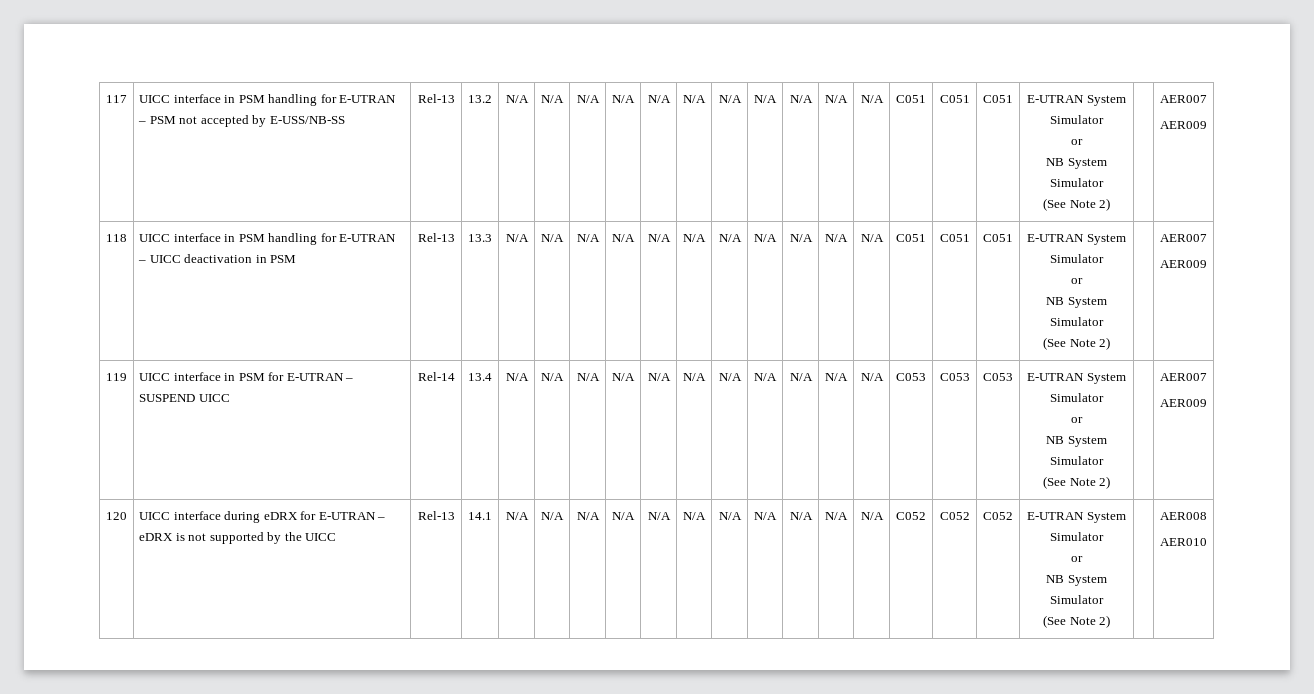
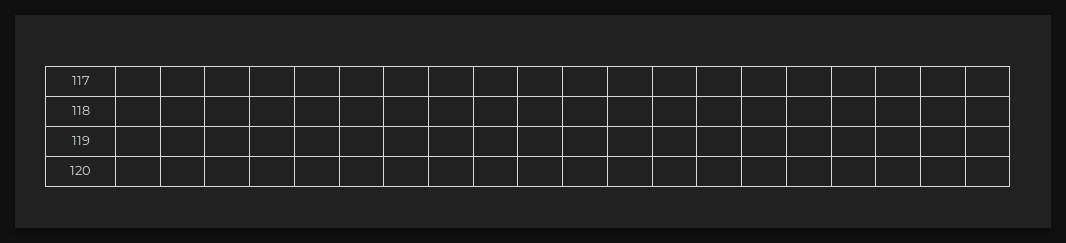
- UICC interface in PSM handling for E-UTRAN – PSM not accepted by E-USS/NB-SS | Rel-13 | 13.2 | N/A | N/A | N/A | N/A | N/A | N/A | N/A | N/A | N/A | N/A | N/A | C051 | C051 | C051 | E-UTRAN System Simulator
- or
- NB System Simulator
- (See Note 2) | | AER007
- AER009
- 118 | UICC interface in PSM handling for E-UTRAN – UICC deactivation in PSM | Rel-13 | 13.3 | N/A | N/A | N/A | N/A | N/A | N/A | N/A | N/A | N/A | N/A | N/A | C051 | C051 | C051 | E-UTRAN System Simulator
- or
- NB System Simulator
- (See Note 2) | | AER007
- AER009
- 119 | UICC interface in PSM for E-UTRAN – SUSPEND UICC | Rel-14 | 13.4 | N/A | N/A | N/A | N/A | N/A | N/A | N/A | N/A | N/A | N/A | N/A | C053 | C053 | C053 | E-UTRAN System Simulator
- or
- NB System Simulator
- (See Note 2) | | AER007
- AER009
- 120 | UICC interface during eDRX for E-UTRAN – eDRX is not supported by the UICC | Rel-13 | 14.1 | N/A | N/A | N/A | N/A | N/A | N/A | N/A | N/A | N/A | N/A | N/A | C052 | C052 | C052 | E-UTRAN System Simulator
- or
- NB System Simulator
- (See Note 2) | | AER008
- AER010
+ 118 | | | | | | | | | | | | | | | | | | | |
+ 119 | | | | | | | | | | | | | | | | | | | |
+ 120 | | | | | | | | | | | | | | | | | | | |

